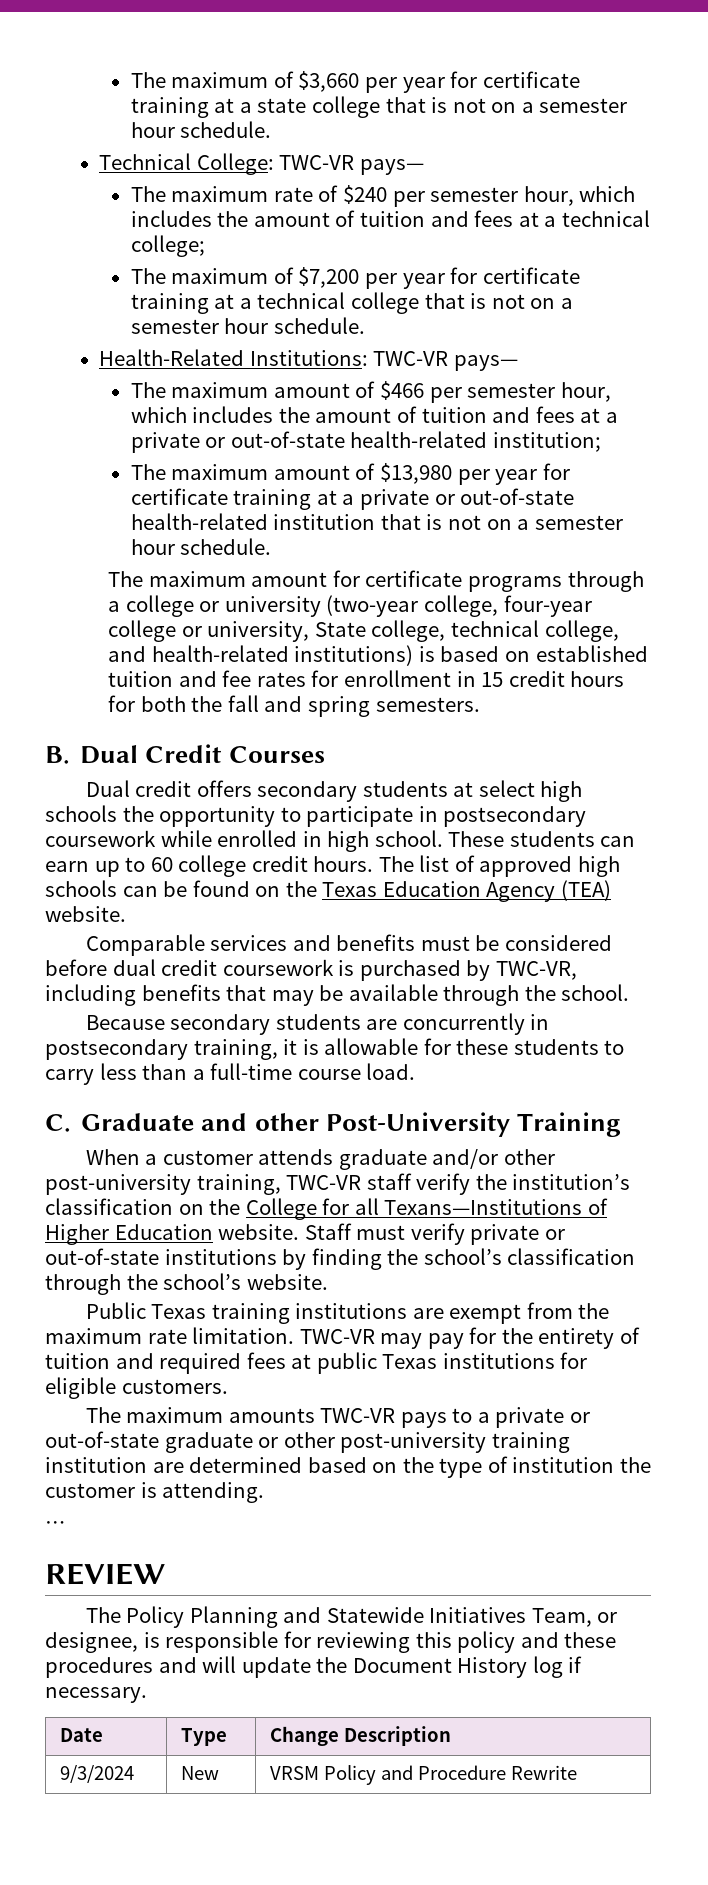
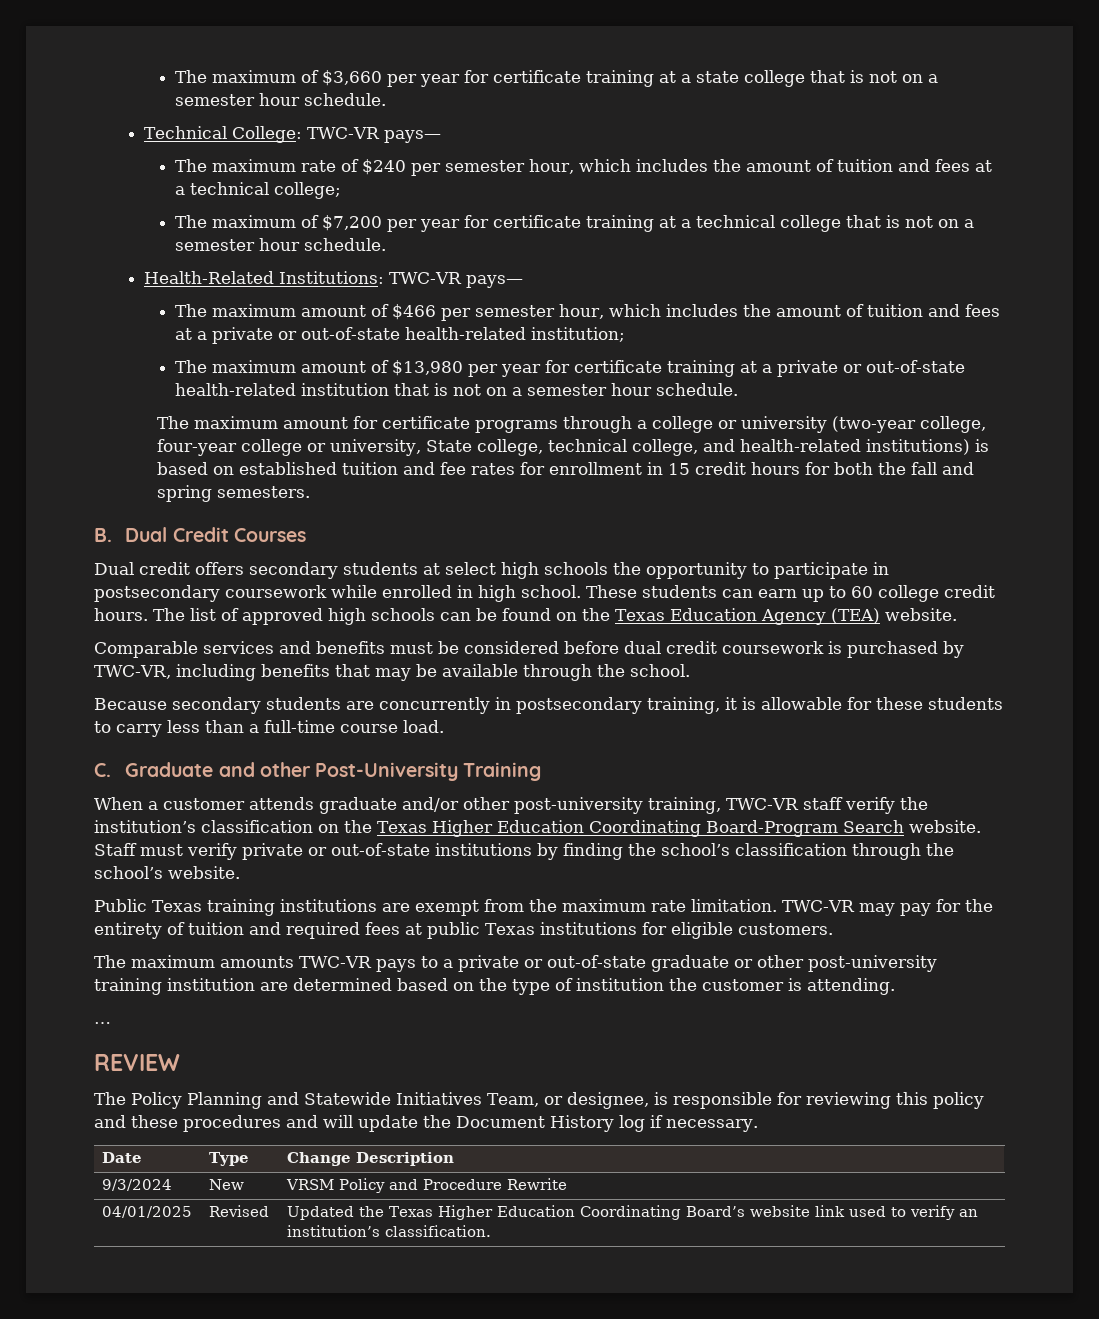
- When a customer attends graduate and/or other post-university training, TWC-VR staff verify the institution’s classification on the College for all Texans—Institutions of Higher Education website.
+ When a customer attends graduate and/or other post-university training, TWC-VR staff verify the institution’s classification on the Texas Higher Education Coordinating Board-Program Search website.
+ 04/01/2025 | Revised | Updated the Texas Higher Education Coordinating Board’s website link used to verify an institution’s classification.

